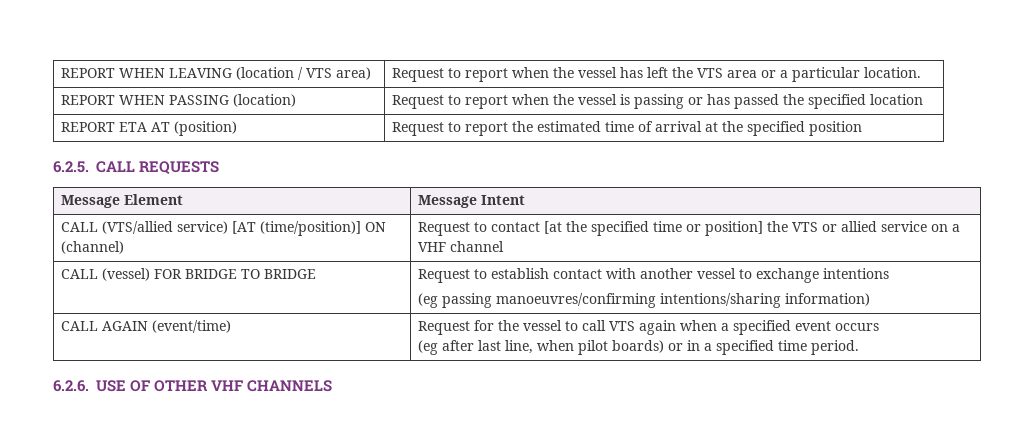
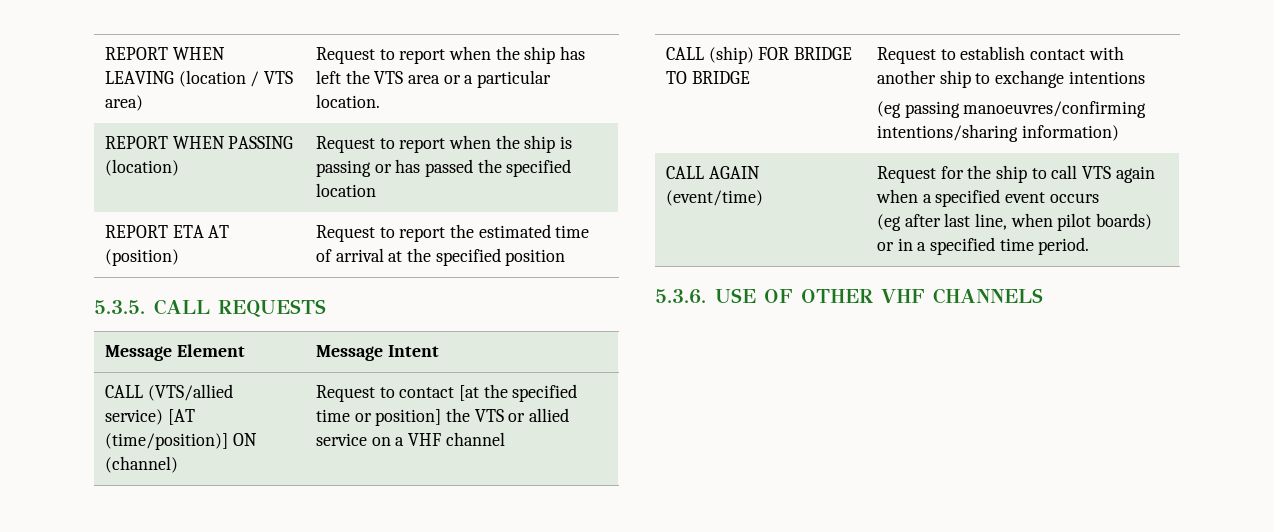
- REPORT WHEN LEAVING (location / VTS area) | Request to report when the vessel has left the VTS area or a particular location.
+ REPORT WHEN LEAVING (location / VTS area) | Request to report when the ship has left the VTS area or a particular location.
- REPORT WHEN PASSING (location) | Request to report when the vessel is passing or has passed the specified location
+ REPORT WHEN PASSING (location) | Request to report when the ship is passing or has passed the specified location
- 6.2.5. CALL REQUESTS
+ 5.3.5. CALL REQUESTS
- CALL (vessel) FOR BRIDGE TO BRIDGE | Request to establish contact with another vessel to exchange intentions
+ CALL (ship) FOR BRIDGE TO BRIDGE | Request to establish contact with another ship to exchange intentions
- CALL AGAIN (event/time) | Request for the vessel to call VTS again when a specified event occurs
+ CALL AGAIN (event/time) | Request for the ship to call VTS again when a specified event occurs
- 6.2.6. USE OF OTHER VHF CHANNELS
+ 5.3.6. USE OF OTHER VHF CHANNELS

